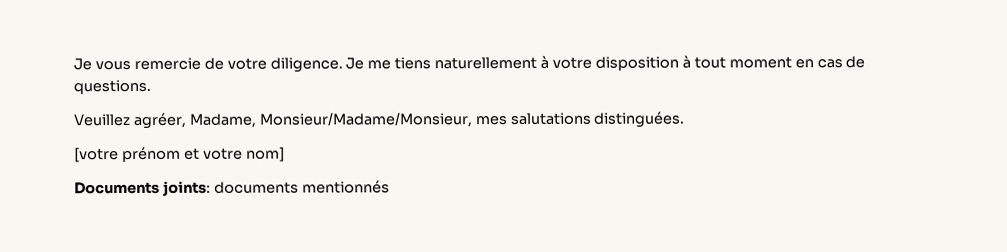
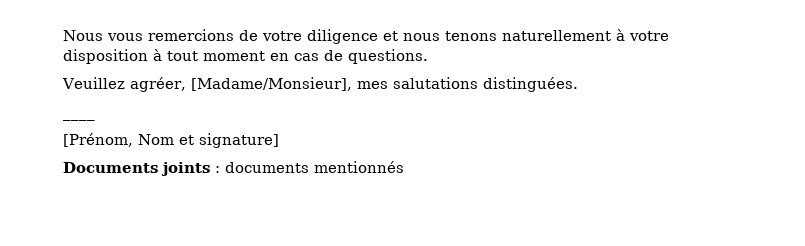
- Je vous remercie de votre diligence. Je me tiens naturellement à votre disposition à tout moment en cas de questions.
+ Nous vous remercions de votre diligence et nous tenons naturellement à votre disposition à tout moment en cas de questions.
- Veuillez agréer, Madame, Monsieur/Madame/Monsieur, mes salutations distinguées.
+ Veuillez agréer, [Madame/Monsieur], mes salutations distinguées.
- [votre prénom et votre nom]
+ ____
+ [Prénom, Nom et signature]
- Documents joints: documents mentionnés
+ Documents joints : documents mentionnés

